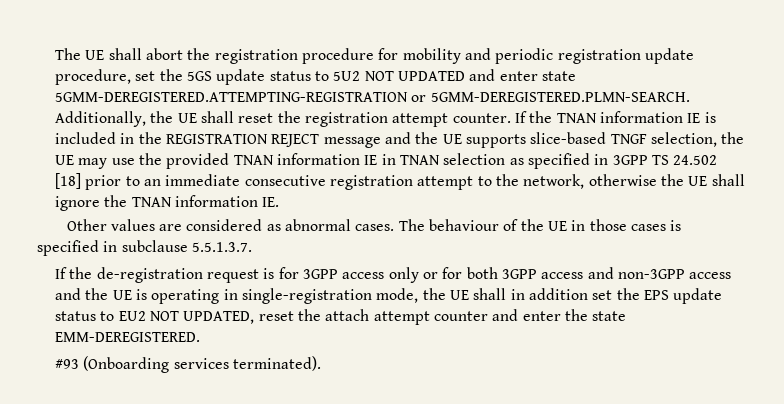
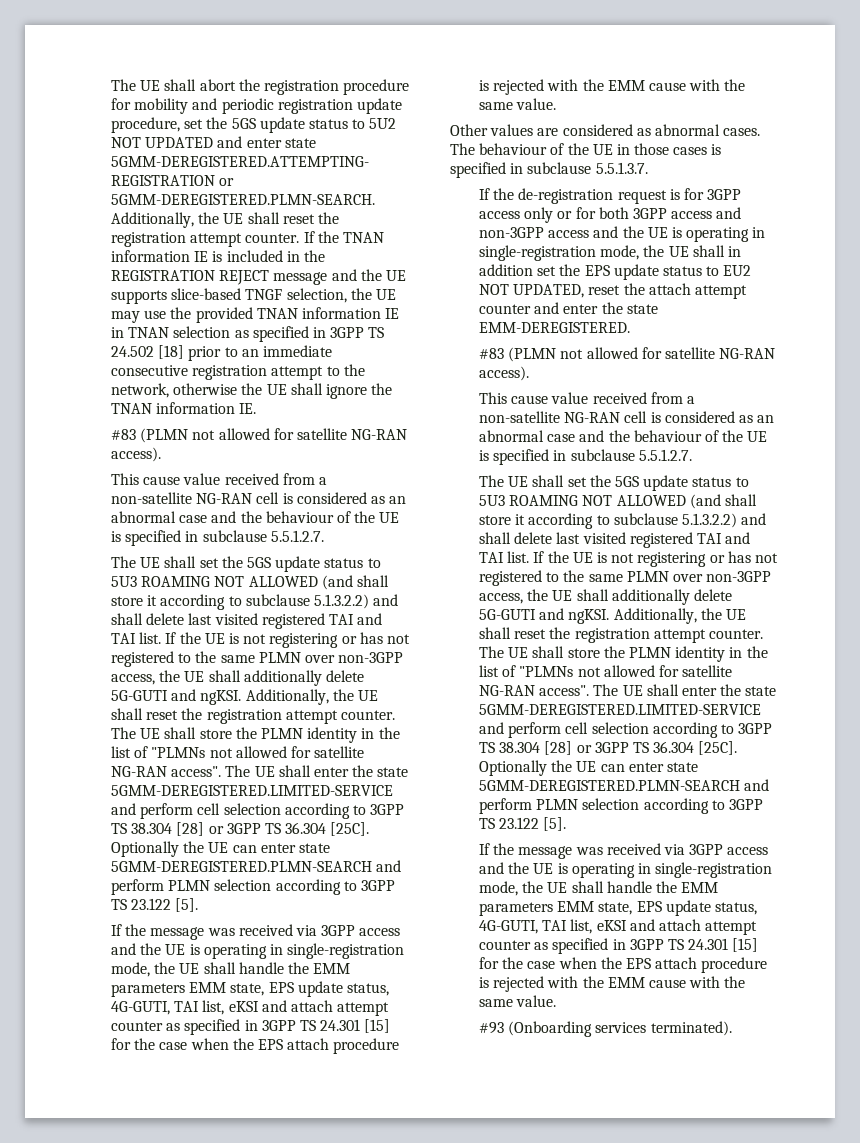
  If the TNAN information IE is included in the REGISTRATION REJECT message and the UE supports slice-based TNGF selection, the UE may use the provided TNAN information IE in TNAN selection as specified in 3GPP TS 24.502 [18] prior to an immediate consecutive registration attempt to the network, otherwise the UE shall ignore the TNAN information IE.
+ #83 (PLMN not allowed for satellite NG-RAN access).
+ This cause value received from a non-satellite NG-RAN cell is considered as an abnormal case and the behaviour of the UE is specified in subclause 5.5.1.2.7.
+ The UE shall set the 5GS update status to 5U3 ROAMING NOT ALLOWED (and shall store it according to subclause 5.1.3.2.2) and shall delete last visited registered TAI and TAI list. If the UE is not registering or has not registered to the same PLMN over non-3GPP access, the UE shall additionally delete 5G-GUTI and ngKSI. Additionally, the UE shall reset the registration attempt counter. The UE shall store the PLMN identity in the list of "PLMNs not allowed for satellite NG-RAN access". The UE shall enter the state 5GMM-DEREGISTERED.LIMITED-SERVICE and perform cell selection according to 3GPP TS 38.304 [28] or 3GPP TS 36.304 [25C]. Optionally the UE can enter state 5GMM-DEREGISTERED.PLMN-SEARCH and perform PLMN selection according to 3GPP TS 23.122 [5].
+ If the message was received via 3GPP access and the UE is operating in single-registration mode, the UE shall handle the EMM parameters EMM state, EPS update status, 4G-GUTI, TAI list, eKSI and attach attempt counter as specified in 3GPP TS 24.301 [15] for the case when the EPS attach procedure is rejected with the EMM cause with the same value.
  If the de-registration request is for 3GPP access only or for both 3GPP access and non-3GPP access and the UE is operating in single-registration mode, the UE shall in addition set the EPS update status to EU2 NOT UPDATED, reset the attach attempt counter and enter the state EMM-DEREGISTERED.
+ #83 (PLMN not allowed for satellite NG-RAN access).
+ This cause value received from a non-satellite NG-RAN cell is considered as an abnormal case and the behaviour of the UE is specified in subclause 5.5.1.2.7.
+ The UE shall set the 5GS update status to 5U3 ROAMING NOT ALLOWED (and shall store it according to subclause 5.1.3.2.2) and shall delete last visited registered TAI and TAI list. If the UE is not registering or has not registered to the same PLMN over non-3GPP access, the UE shall additionally delete 5G-GUTI and ngKSI. Additionally, the UE shall reset the registration attempt counter. The UE shall store the PLMN identity in the list of "PLMNs not allowed for satellite NG-RAN access". The UE shall enter the state 5GMM-DEREGISTERED.LIMITED-SERVICE and perform cell selection according to 3GPP TS 38.304 [28] or 3GPP TS 36.304 [25C]. Optionally the UE can enter state 5GMM-DEREGISTERED.PLMN-SEARCH and perform PLMN selection according to 3GPP TS 23.122 [5].
+ If the message was received via 3GPP access and the UE is operating in single-registration mode, the UE shall handle the EMM parameters EMM state, EPS update status, 4G-GUTI, TAI list, eKSI and attach attempt counter as specified in 3GPP TS 24.301 [15] for the case when the EPS attach procedure is rejected with the EMM cause with the same value.

